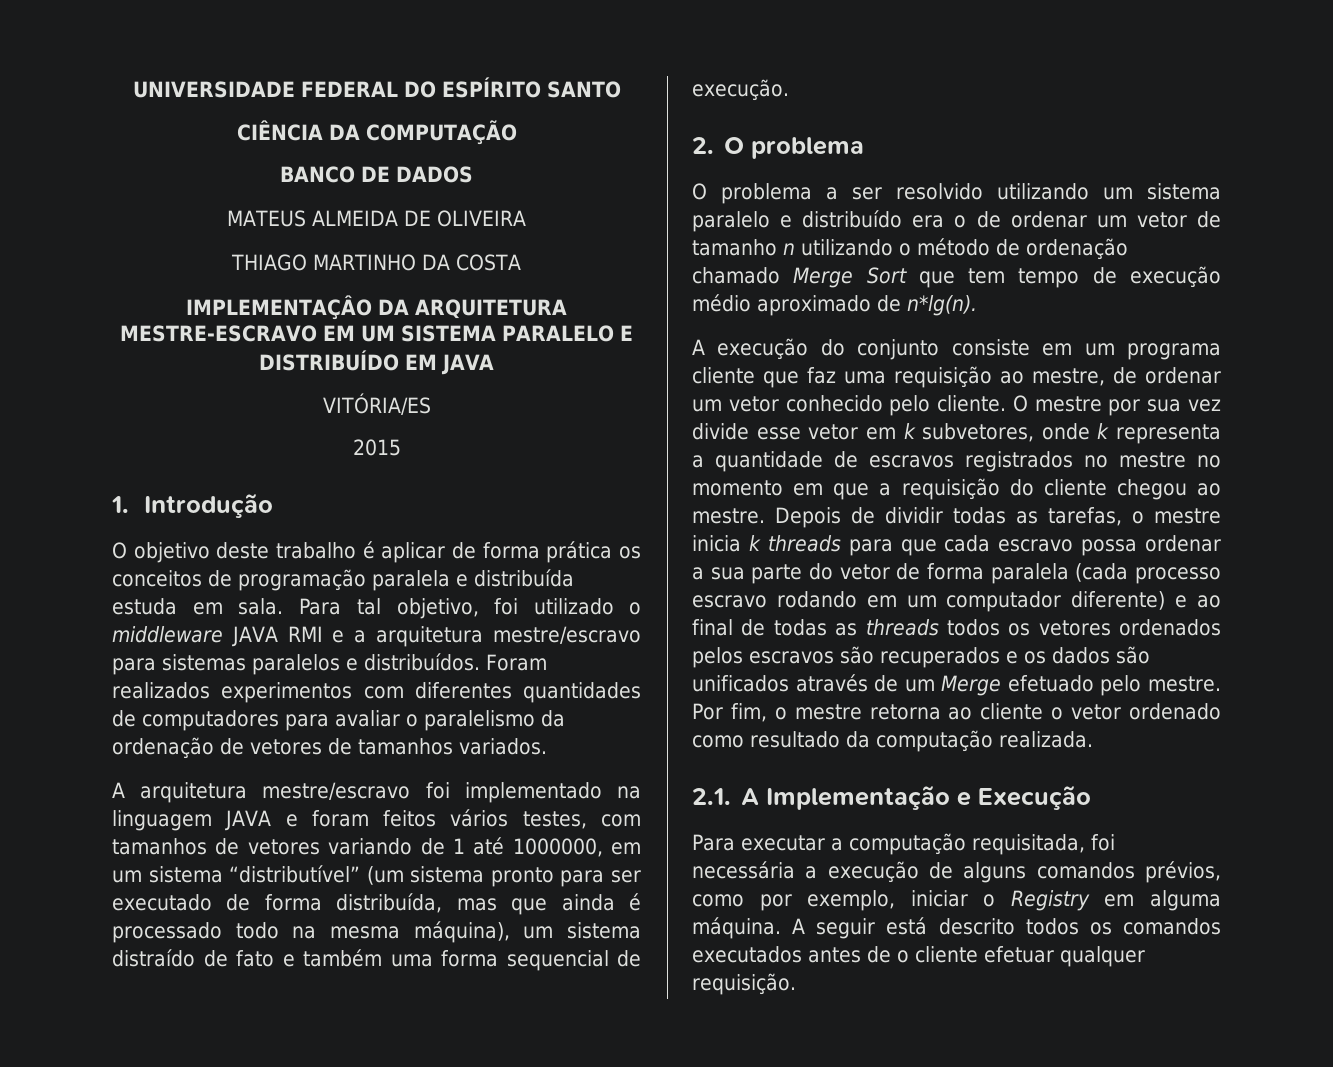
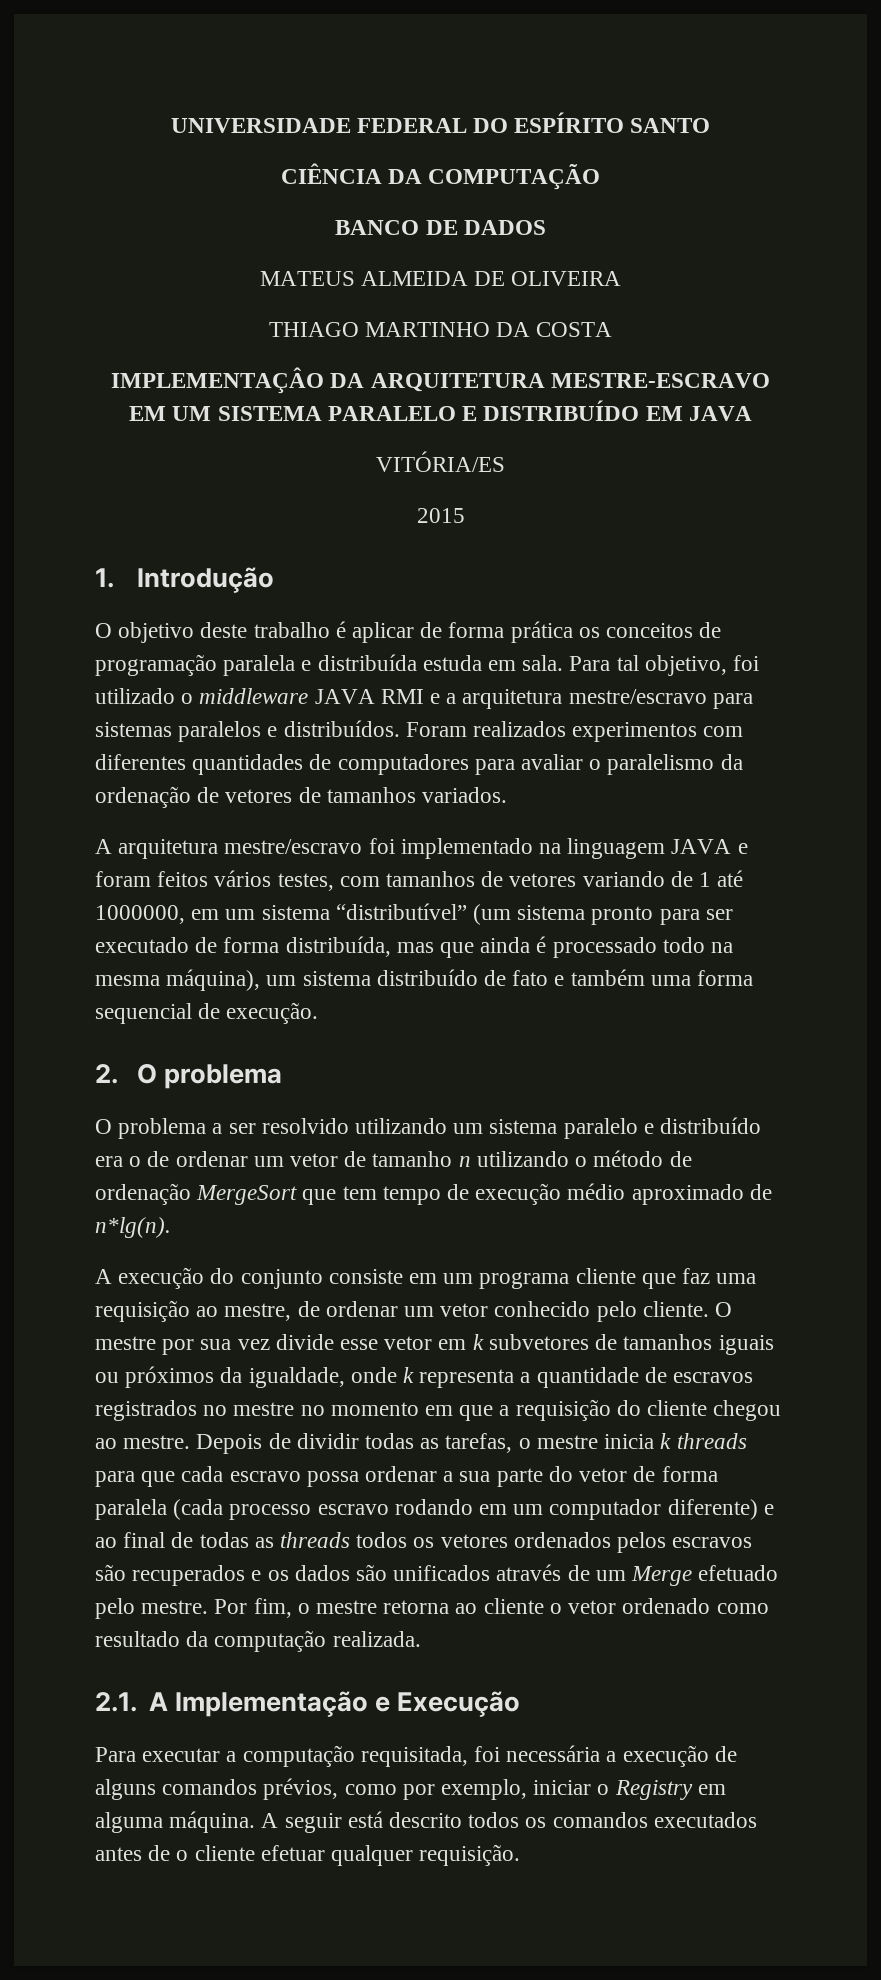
- A arquitetura mestre/escravo foi implementado na linguagem JAVA e foram feitos vários testes, com tamanhos de vetores variando de 1 até 1000000, em um sistema “distributível” (um sistema pronto para ser executado de forma distribuída, mas que ainda é processado todo na mesma máquina), um sistema distraído de fato e também uma forma sequencial de execução.
+ A arquitetura mestre/escravo foi implementado na linguagem JAVA e foram feitos vários testes, com tamanhos de vetores variando de 1 até 1000000, em um sistema “distributível” (um sistema pronto para ser executado de forma distribuída, mas que ainda é processado todo na mesma máquina), um sistema distribuído de fato e também uma forma sequencial de execução.
- O problema a ser resolvido utilizando um sistema paralelo e distribuído era o de ordenar um vetor de tamanho n utilizando o método de ordenação chamado Merge Sort que tem tempo de execução médio aproximado de n*lg(n).
+ O problema a ser resolvido utilizando um sistema paralelo e distribuído era o de ordenar um vetor de tamanho n utilizando o método de ordenação MergeSort que tem tempo de execução médio aproximado de n*lg(n).
- O mestre por sua vez divide esse vetor em k subvetores, onde k representa a quantidade de escravos registrados no mestre no momento em que a requisição do cliente chegou ao mestre.
+ O mestre por sua vez divide esse vetor em k subvetores de tamanhos iguais ou próximos da igualdade, onde k representa a quantidade de escravos registrados no mestre no momento em que a requisição do cliente chegou ao mestre.

